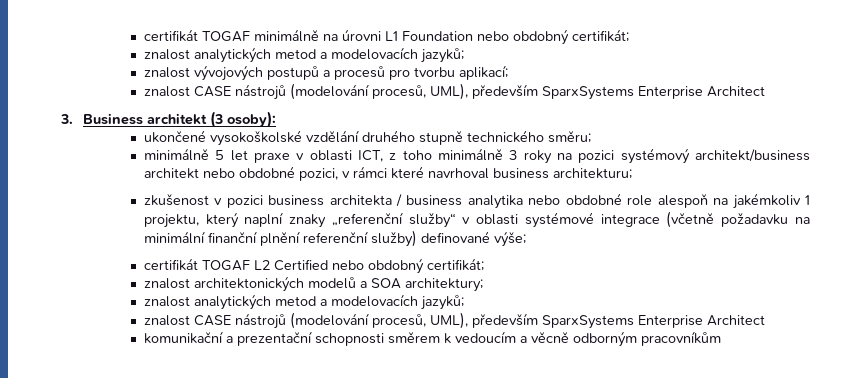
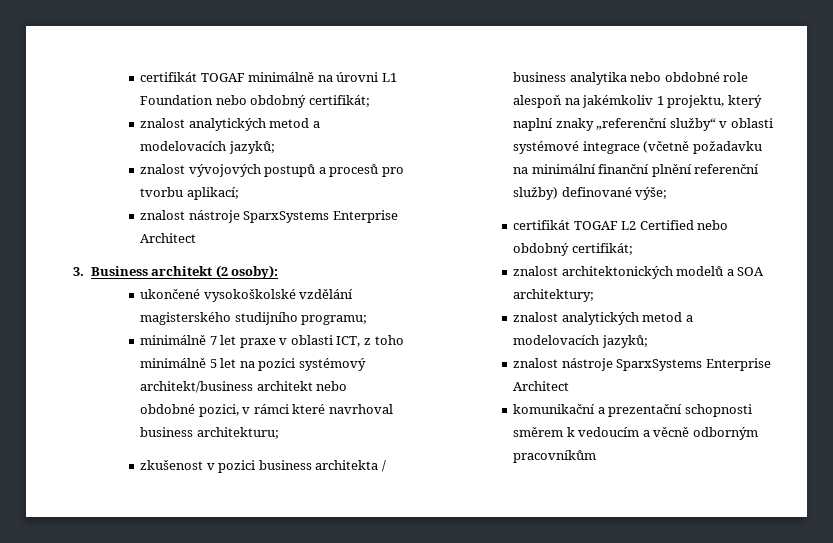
  znalost vývojových postupů a procesů pro tvorbu aplikací;
- znalost CASE nástrojů (modelování procesů, UML), především SparxSystems Enterprise Architect
+ znalost nástroje SparxSystems Enterprise Architect
- 3. Business architekt (3 osoby):
+ 3. Business architekt (2 osoby):
- ukončené vysokoškolské vzdělání druhého stupně technického směru;
- minimálně 5 let praxe v oblasti ICT, z toho minimálně 3 roky na pozici systémový architekt/business architekt nebo obdobné pozici, v rámci které navrhoval business architekturu;
+ ukončené vysokoškolské vzdělání magisterského studijního programu;
+ minimálně 7 let praxe v oblasti ICT, z toho minimálně 5 let na pozici systémový architekt/business architekt nebo obdobné pozici, v rámci které navrhoval business architekturu;
  znalost architektonických modelů a SOA architektury;
  znalost analytických metod a modelovacích jazyků;
- znalost CASE nástrojů (modelování procesů, UML), především SparxSystems Enterprise Architect
+ znalost nástroje SparxSystems Enterprise Architect

